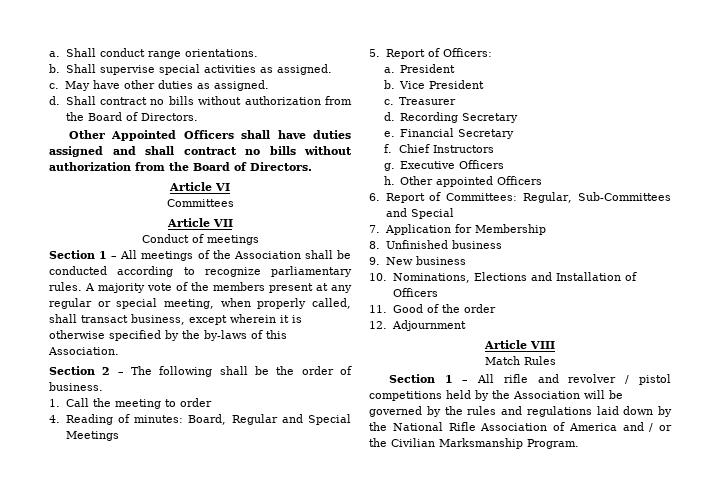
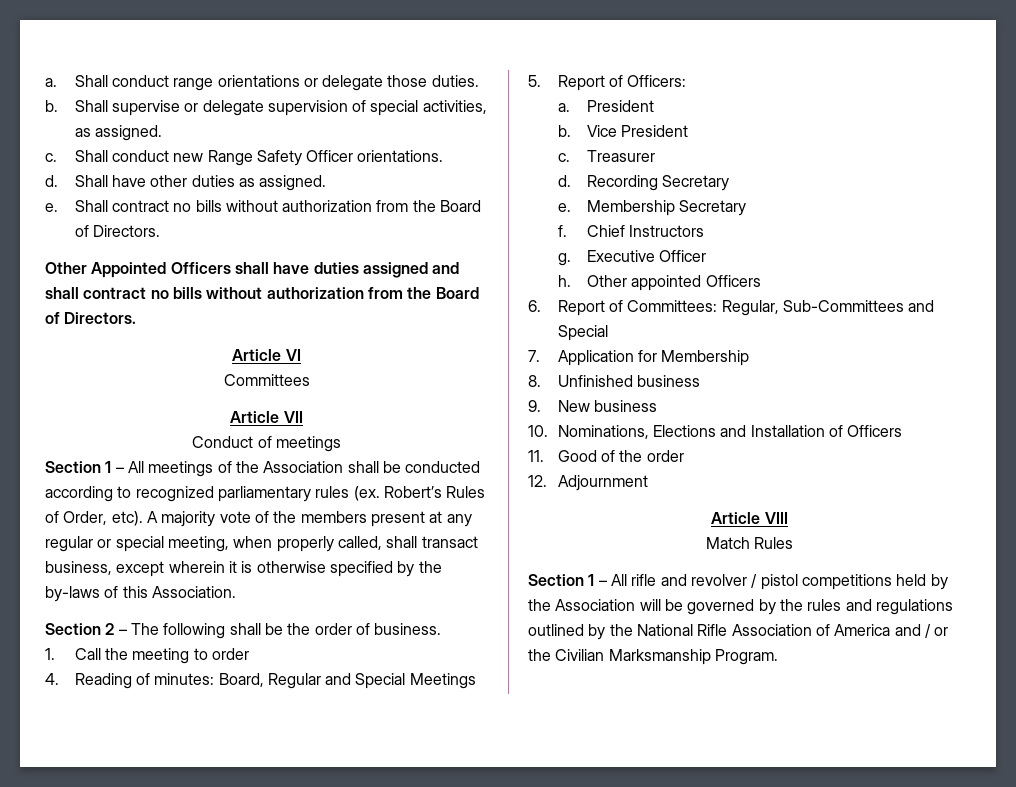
- Shall conduct range orientations.
- b. Shall supervise special activities as assigned.
- c. May have other duties as assigned.
- d.
+ Shall conduct range orientations or delegate those duties.
+ b. Shall supervise or delegate supervision of special activities, as assigned.
+ c. Shall conduct new Range Safety Officer orientations.
+ d. Shall have other duties as assigned.
+ e.
- Section 1 – All meetings of the Association shall be conducted according to recognize parliamentary rules.
+ Section 1 – All meetings of the Association shall be conducted according to recognized parliamentary rules (ex. Robert’s Rules of Order, etc).
- Financial Secretary
+ Membership Secretary
- Executive Officers
+ Executive Officer
- Section 1 – All rifle and revolver / pistol competitions held by the Association will be governed by the rules and regulations laid down by the National Rifle Association of America and / or the Civilian Marksmanship Program.
+ Section 1 – All rifle and revolver / pistol competitions held by the Association will be governed by the rules and regulations outlined by the National Rifle Association of America and / or the Civilian Marksmanship Program.

